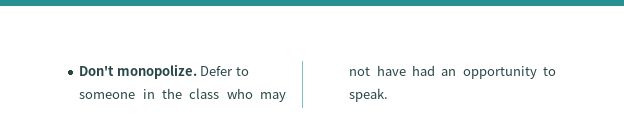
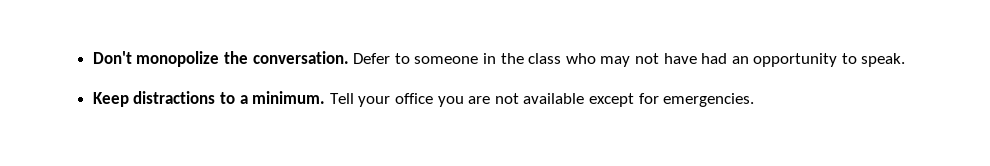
- Don't monopolize.
+ Don't monopolize the conversation.
+ Keep distractions to a minimum. Tell your office you are not available except for emergencies.

